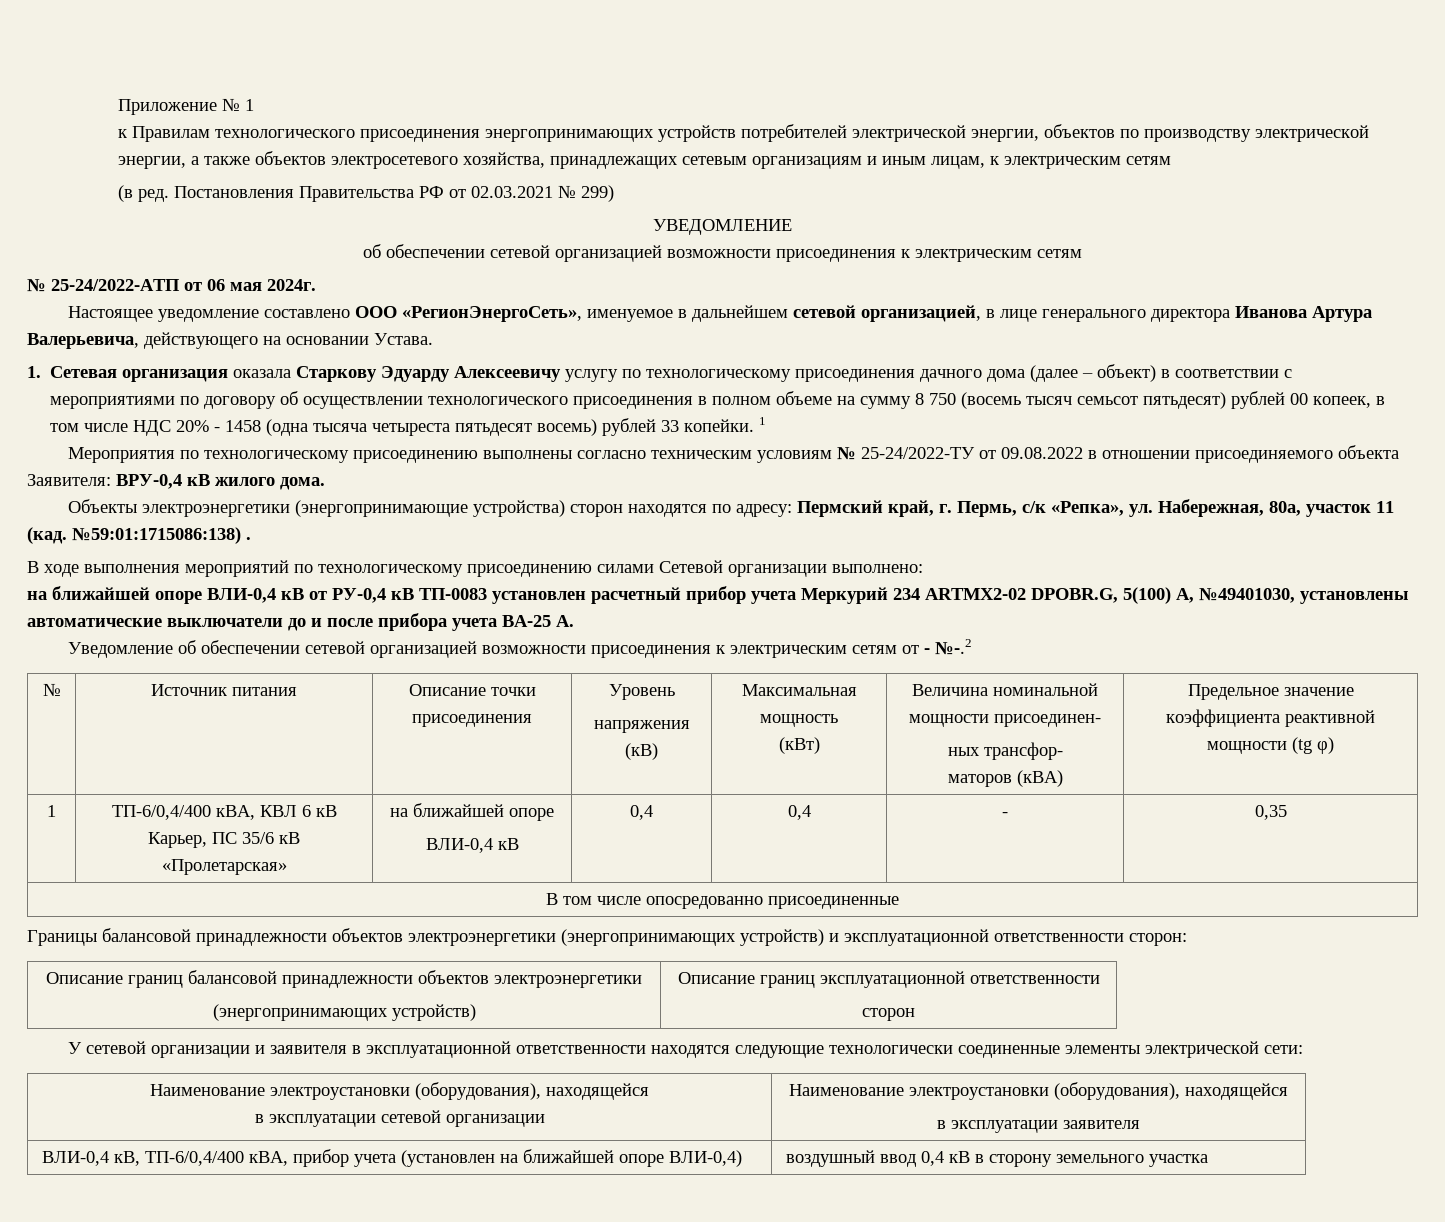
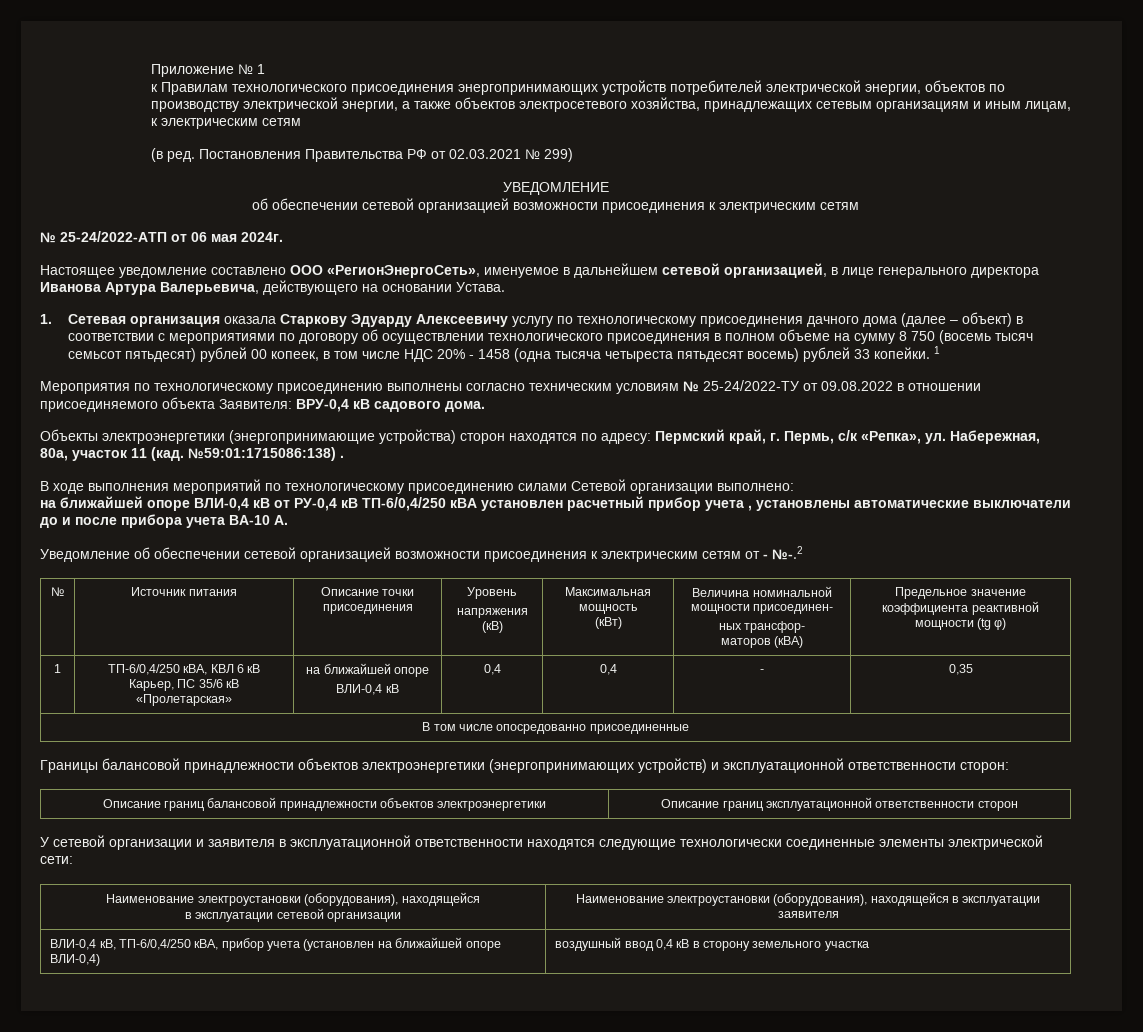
- Мероприятия по технологическому присоединению выполнены согласно техническим условиям № 25-24/2022-ТУ от 09.08.2022 в отношении присоединяемого объекта Заявителя: ВРУ-0,4 кВ жилого дома.
+ Мероприятия по технологическому присоединению выполнены согласно техническим условиям № 25-24/2022-ТУ от 09.08.2022 в отношении присоединяемого объекта Заявителя: ВРУ-0,4 кВ садового дома.
- на ближайшей опоре ВЛИ-0,4 кВ от РУ-0,4 кВ ТП-0083 установлен расчетный прибор учета Меркурий 234 ARTMX2-02 DPOBR.G, 5(100) А, №49401030, установлены автоматические выключатели до и после прибора учета ВА-25 А.
+ на ближайшей опоре ВЛИ-0,4 кВ от РУ-0,4 кВ ТП-6/0,4/250 кВА установлен расчетный прибор учета , установлены автоматические выключатели до и после прибора учета ВА-10 А.
- 1 | ТП-6/0,4/400 кВА, КВЛ 6 кВ Карьер, ПС 35/6 кВ «Пролетарская» | на ближайшей опоре
+ 1 | ТП-6/0,4/250 кВА, КВЛ 6 кВ Карьер, ПС 35/6 кВ «Пролетарская» | на ближайшей опоре
- Описание границ балансовой принадлежности объектов электроэнергетики
- (энергопринимающих устройств) | Описание границ эксплуатационной ответственности
- сторон
+ Описание границ балансовой принадлежности объектов электроэнергетики | Описание границ эксплуатационной ответственности сторон
  У сетевой организации и заявителя в эксплуатационной ответственности находятся следующие технологически соединенные элементы электрической сети:
  Наименование электроустановки (оборудования), находящейся
- в эксплуатации сетевой организации | Наименование электроустановки (оборудования), находящейся
- в эксплуатации заявителя
+ в эксплуатации сетевой организации | Наименование электроустановки (оборудования), находящейся в эксплуатации заявителя
- ВЛИ-0,4 кВ, ТП-6/0,4/400 кВА, прибор учета (установлен на ближайшей опоре ВЛИ-0,4) | воздушный ввод 0,4 кВ в сторону земельного участка
+ ВЛИ-0,4 кВ, ТП-6/0,4/250 кВА, прибор учета (установлен на ближайшей опоре ВЛИ-0,4) | воздушный ввод 0,4 кВ в сторону земельного участка

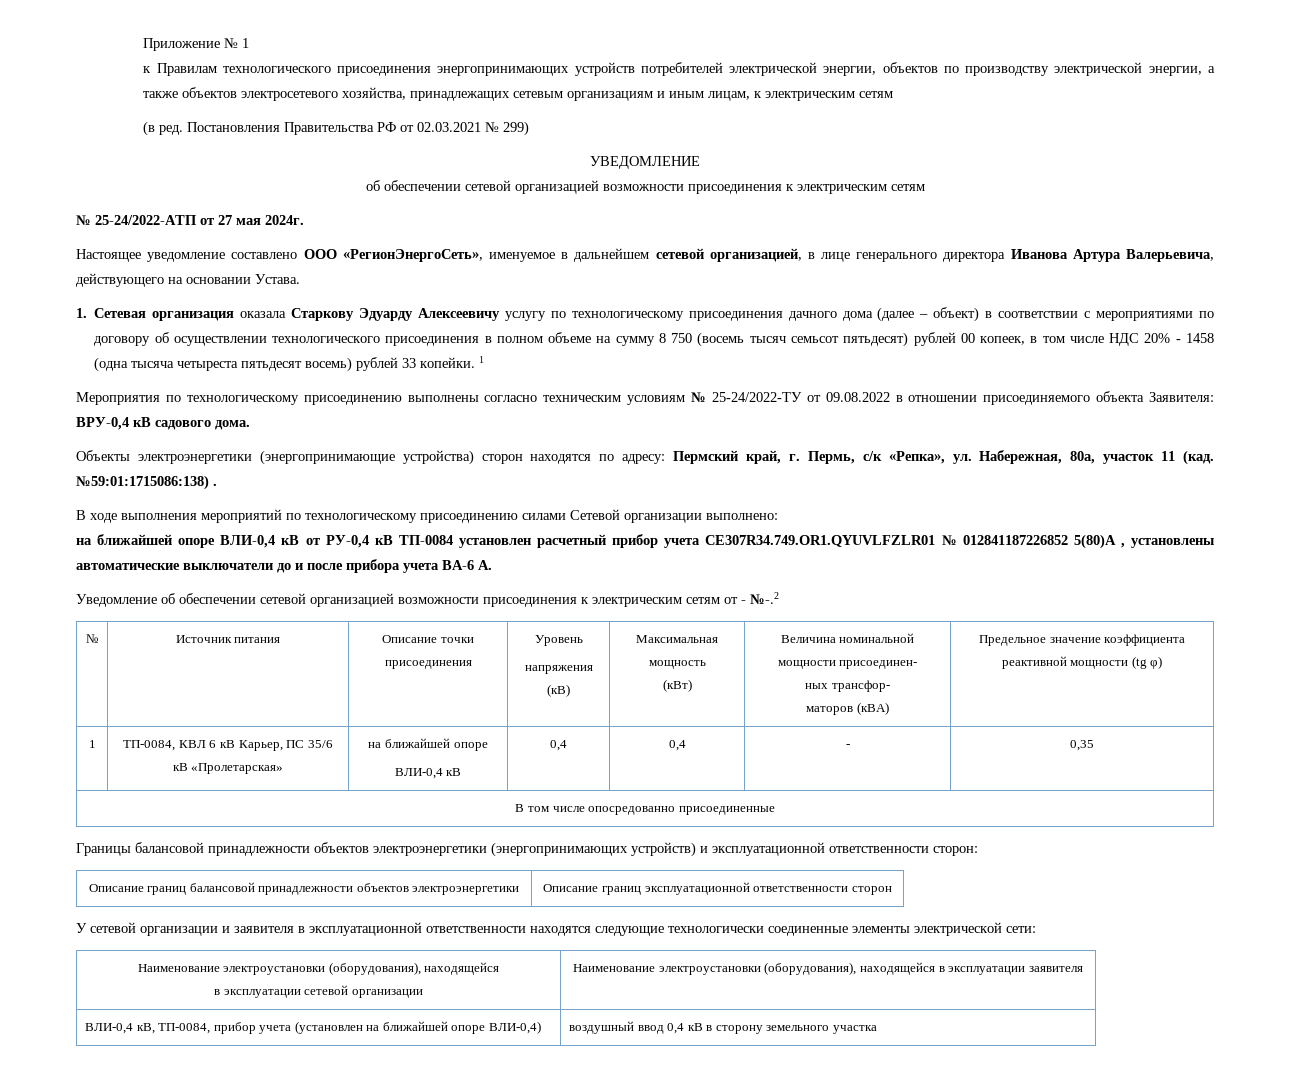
- № 25-24/2022-АТП от 06 мая 2024г.
+ № 25-24/2022-АТП от 27 мая 2024г.
- на ближайшей опоре ВЛИ-0,4 кВ от РУ-0,4 кВ ТП-6/0,4/250 кВА установлен расчетный прибор учета , установлены автоматические выключатели до и после прибора учета ВА-10 А.
+ на ближайшей опоре ВЛИ-0,4 кВ от РУ-0,4 кВ ТП-0084 установлен расчетный прибор учета CE307R34.749.OR1.QYUVLFZLR01 № 012841187226852 5(80)А , установлены автоматические выключатели до и после прибора учета ВА-6 А.
- 1 | ТП-6/0,4/250 кВА, КВЛ 6 кВ Карьер, ПС 35/6 кВ «Пролетарская» | на ближайшей опоре
+ 1 | ТП-0084, КВЛ 6 кВ Карьер, ПС 35/6 кВ «Пролетарская» | на ближайшей опоре
- ВЛИ-0,4 кВ, ТП-6/0,4/250 кВА, прибор учета (установлен на ближайшей опоре ВЛИ-0,4) | воздушный ввод 0,4 кВ в сторону земельного участка
+ ВЛИ-0,4 кВ, ТП-0084, прибор учета (установлен на ближайшей опоре ВЛИ-0,4) | воздушный ввод 0,4 кВ в сторону земельного участка

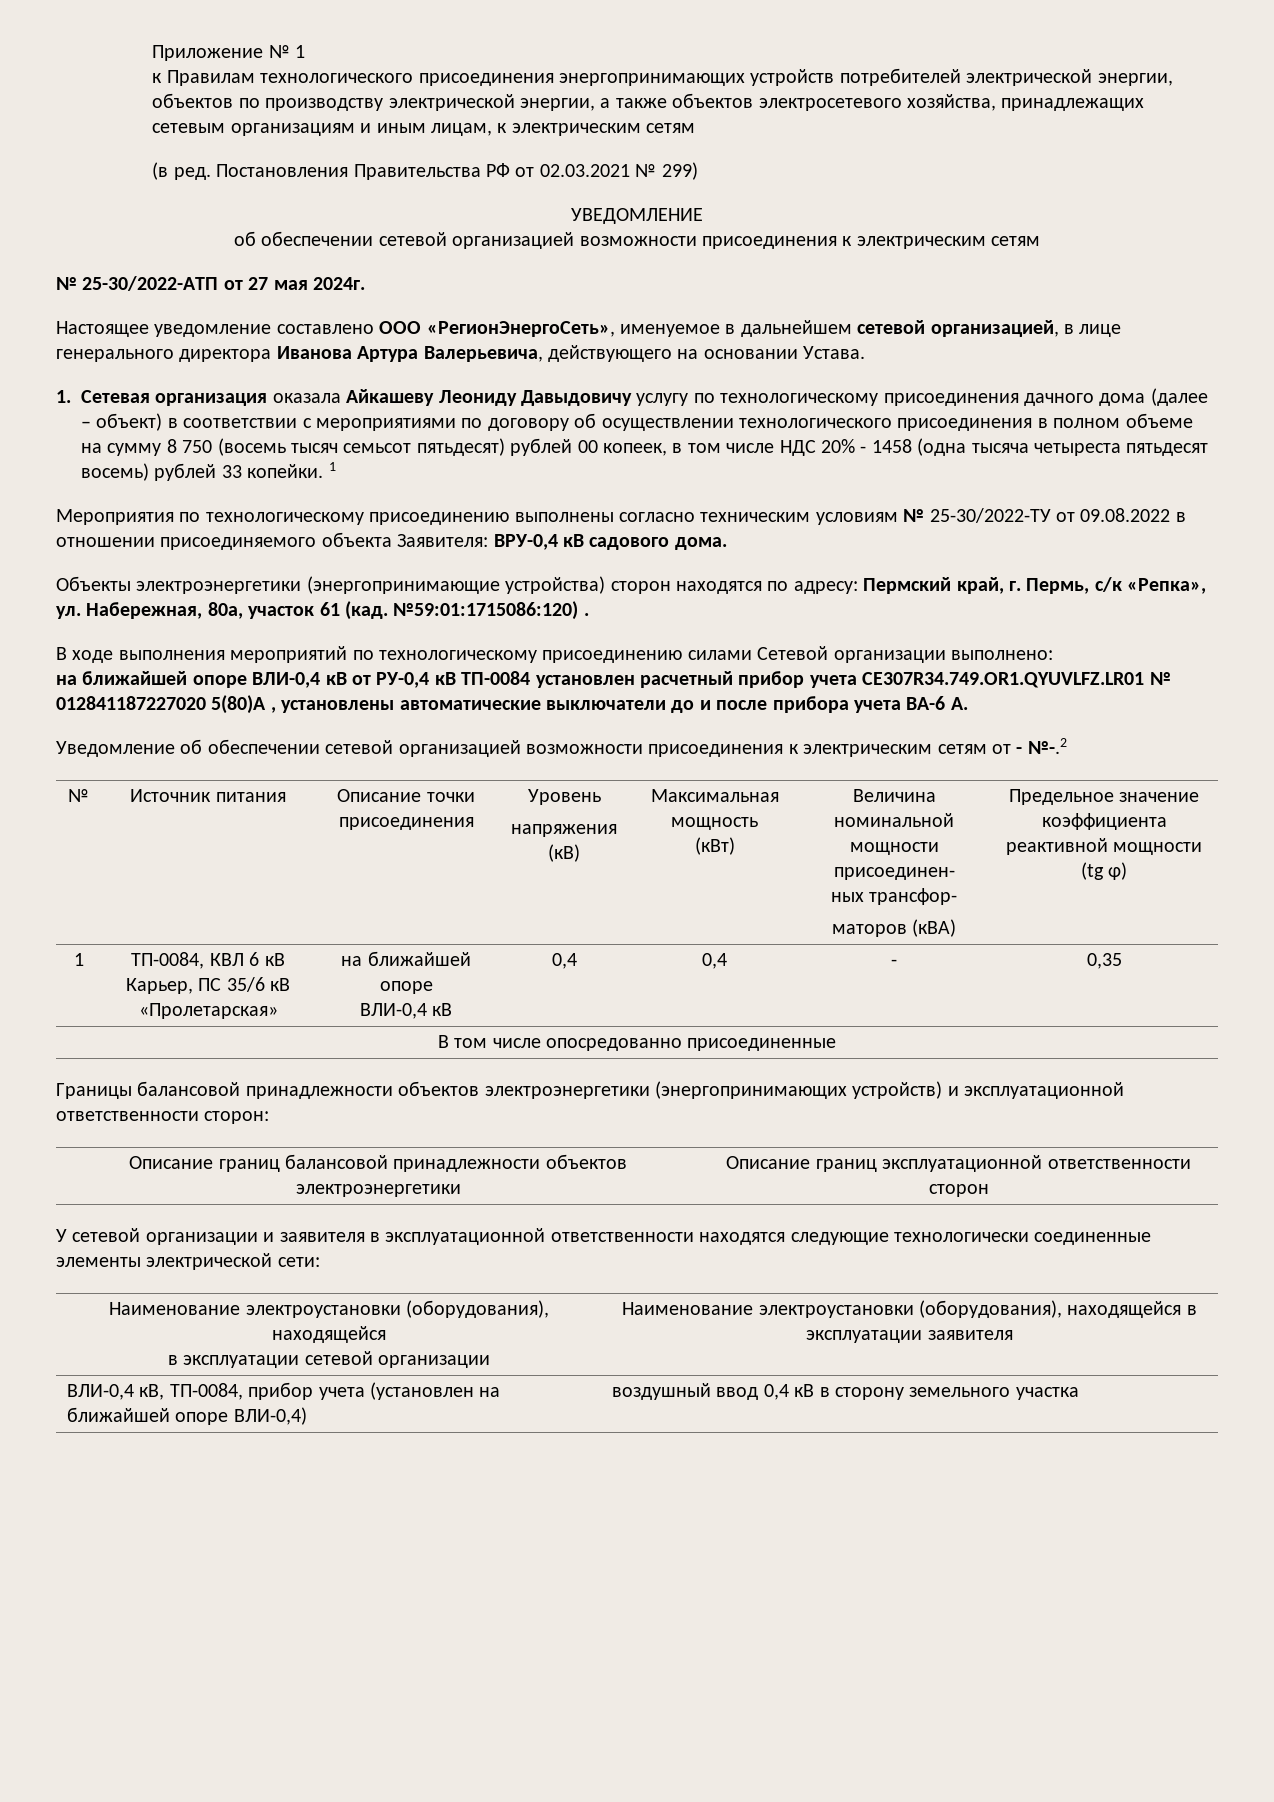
- № 25-24/2022-АТП от 27 мая 2024г.
+ № 25-30/2022-АТП от 27 мая 2024г.
- 1. Сетевая организация оказала Старкову Эдуарду Алексеевичу услугу по технологическому присоединения дачного дома (далее – объект) в соответствии с мероприятиями по договору об осуществлении технологического присоединения в полном объеме на сумму 8 750 (восемь тысяч семьсот пятьдесят) рублей 00 копеек, в том числе НДС 20% - 1458 (одна тысяча четыреста пятьдесят восемь) рублей 33 копейки.
+ 1. Сетевая организация оказала Айкашеву Леониду Давыдовичу услугу по технологическому присоединения дачного дома (далее – объект) в соответствии с мероприятиями по договору об осуществлении технологического присоединения в полном объеме на сумму 8 750 (восемь тысяч семьсот пятьдесят) рублей 00 копеек, в том числе НДС 20% - 1458 (одна тысяча четыреста пятьдесят восемь) рублей 33 копейки.
- Мероприятия по технологическому присоединению выполнены согласно техническим условиям № 25-24/2022-ТУ от 09.08.2022 в отношении присоединяемого объекта Заявителя: ВРУ-0,4 кВ садового дома.
+ Мероприятия по технологическому присоединению выполнены согласно техническим условиям № 25-30/2022-ТУ от 09.08.2022 в отношении присоединяемого объекта Заявителя: ВРУ-0,4 кВ садового дома.
- Объекты электроэнергетики (энергопринимающие устройства) сторон находятся по адресу: Пермский край, г. Пермь, с/к «Репка», ул. Набережная, 80а, участок 11 (кад. №59:01:1715086:138) .
+ Объекты электроэнергетики (энергопринимающие устройства) сторон находятся по адресу: Пермский край, г. Пермь, с/к «Репка», ул. Набережная, 80а, участок 61 (кад. №59:01:1715086:120) .
- на ближайшей опоре ВЛИ-0,4 кВ от РУ-0,4 кВ ТП-0084 установлен расчетный прибор учета CE307R34.749.OR1.QYUVLFZLR01 № 012841187226852 5(80)А , установлены автоматические выключатели до и после прибора учета ВА-6 А.
+ на ближайшей опоре ВЛИ-0,4 кВ от РУ-0,4 кВ ТП-0084 установлен расчетный прибор учета СЕ307R34.749.OR1.QYUVLFZ.LR01 № 012841187227020 5(80)А , установлены автоматические выключатели до и после прибора учета ВА-6 А.

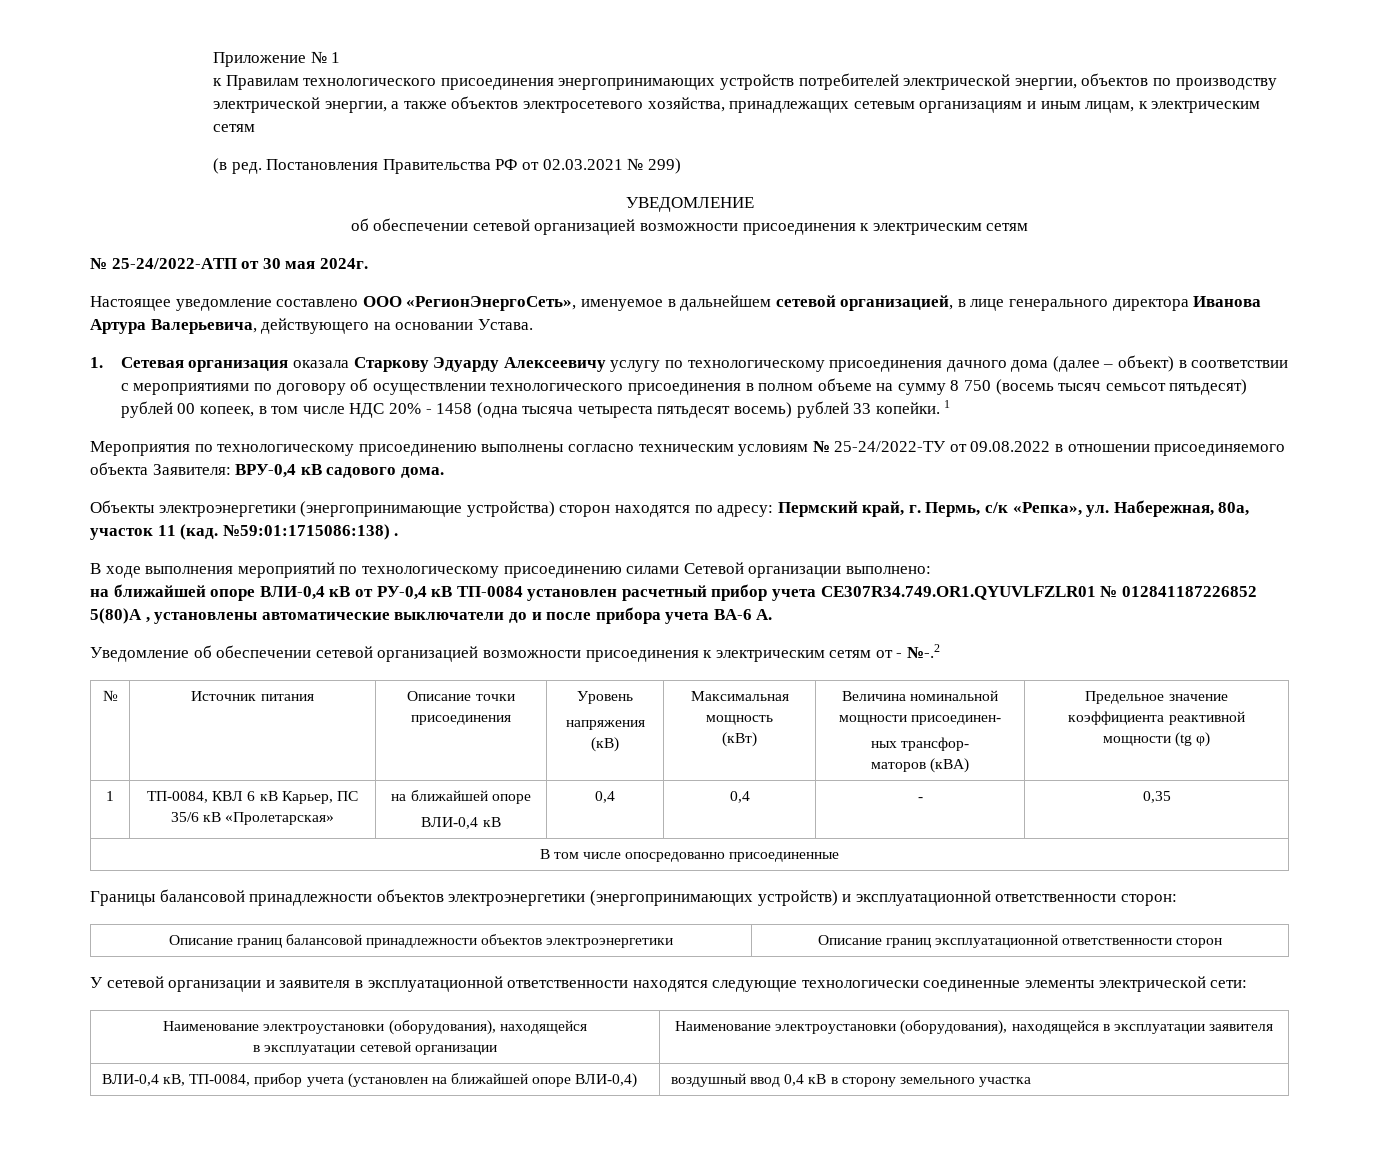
- № 25-30/2022-АТП от 27 мая 2024г.
+ № 25-24/2022-АТП от 30 мая 2024г.
- 1. Сетевая организация оказала Айкашеву Леониду Давыдовичу услугу по технологическому присоединения дачного дома (далее – объект) в соответствии с мероприятиями по договору об осуществлении технологического присоединения в полном объеме на сумму 8 750 (восемь тысяч семьсот пятьдесят) рублей 00 копеек, в том числе НДС 20% - 1458 (одна тысяча четыреста пятьдесят восемь) рублей 33 копейки.
+ 1. Сетевая организация оказала Старкову Эдуарду Алексеевичу услугу по технологическому присоединения дачного дома (далее – объект) в соответствии с мероприятиями по договору об осуществлении технологического присоединения в полном объеме на сумму 8 750 (восемь тысяч семьсот пятьдесят) рублей 00 копеек, в том числе НДС 20% - 1458 (одна тысяча четыреста пятьдесят восемь) рублей 33 копейки.
- Мероприятия по технологическому присоединению выполнены согласно техническим условиям № 25-30/2022-ТУ от 09.08.2022 в отношении присоединяемого объекта Заявителя: ВРУ-0,4 кВ садового дома.
+ Мероприятия по технологическому присоединению выполнены согласно техническим условиям № 25-24/2022-ТУ от 09.08.2022 в отношении присоединяемого объекта Заявителя: ВРУ-0,4 кВ садового дома.
- Объекты электроэнергетики (энергопринимающие устройства) сторон находятся по адресу: Пермский край, г. Пермь, с/к «Репка», ул. Набережная, 80а, участок 61 (кад. №59:01:1715086:120) .
+ Объекты электроэнергетики (энергопринимающие устройства) сторон находятся по адресу: Пермский край, г. Пермь, с/к «Репка», ул. Набережная, 80а, участок 11 (кад. №59:01:1715086:138) .
- на ближайшей опоре ВЛИ-0,4 кВ от РУ-0,4 кВ ТП-0084 установлен расчетный прибор учета СЕ307R34.749.OR1.QYUVLFZ.LR01 № 012841187227020 5(80)А , установлены автоматические выключатели до и после прибора учета ВА-6 А.
+ на ближайшей опоре ВЛИ-0,4 кВ от РУ-0,4 кВ ТП-0084 установлен расчетный прибор учета CE307R34.749.OR1.QYUVLFZLR01 № 012841187226852 5(80)А , установлены автоматические выключатели до и после прибора учета ВА-6 А.

